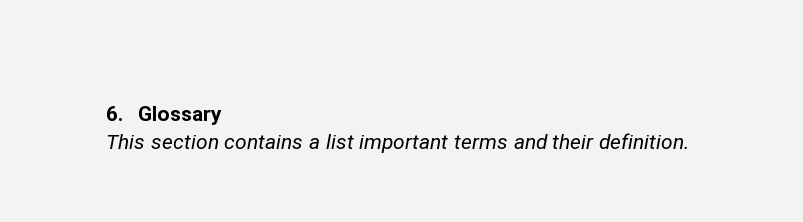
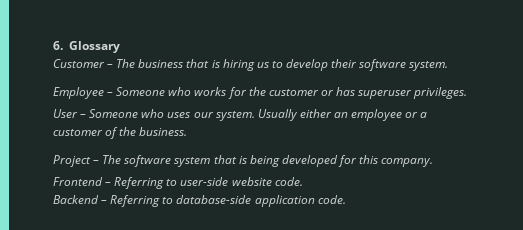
- This section contains a list important terms and their definition.
+ Customer – The business that is hiring us to develop their software system.
+ Employee – Someone who works for the customer or has superuser privileges.
+ User – Someone who uses our system. Usually either an employee or a customer of the business.
+ Project – The software system that is being developed for this company.
+ Frontend – Referring to user-side website code.
+ Backend – Referring to database-side application code.

